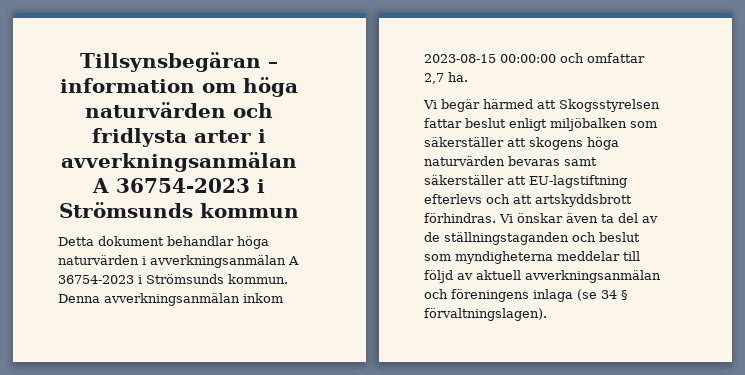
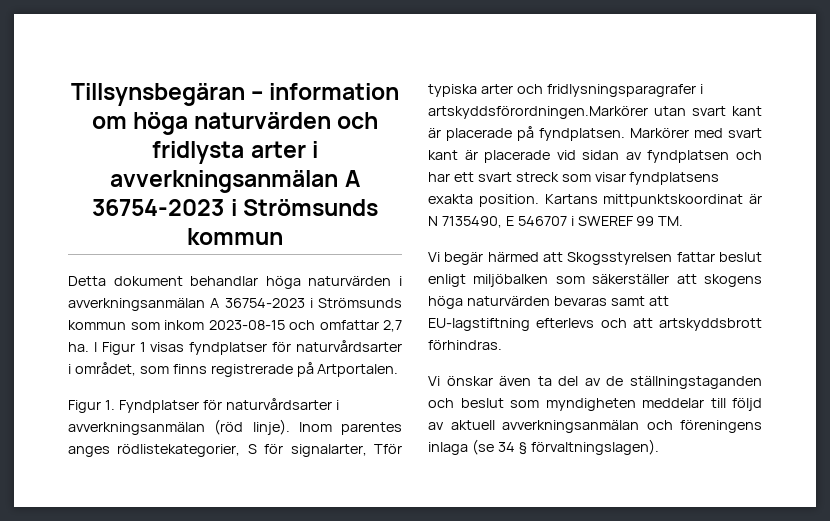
- Detta dokument behandlar höga naturvärden i avverkningsanmälan A 36754-2023 i Strömsunds kommun. Denna avverkningsanmälan inkom 2023-08-15 00:00:00 och omfattar 2,7 ha.
+ Detta dokument behandlar höga naturvärden i avverkningsanmälan A 36754-2023 i Strömsunds kommun som inkom 2023-08-15 och omfattar 2,7 ha. I Figur 1 visas fyndplatser för naturvårdsarter i området, som finns registrerade på Artportalen.
+ Figur 1. Fyndplatser för naturvårdsarter i avverkningsanmälan (röd linje). Inom parentes anges rödlistekategorier, S för signalarter, Tför typiska arter och fridlysningsparagrafer i artskyddsförordningen.Markörer utan svart kant är placerade på fyndplatsen. Markörer med svart kant är placerade vid sidan av fyndplatsen och har ett svart streck som visar fyndplatsens exakta position. Kartans mittpunktskoordinat är N 7135490, E 546707 i SWEREF 99 TM.
- Vi begär härmed att Skogsstyrelsen fattar beslut enligt miljöbalken som säkerställer att skogens höga naturvärden bevaras samt säkerställer att EU-lagstiftning efterlevs och att artskyddsbrott förhindras. Vi önskar även ta del av de ställningstaganden och beslut som myndigheterna meddelar till följd av aktuell avverkningsanmälan och föreningens inlaga (se 34 § förvaltningslagen).
+ Vi begär härmed att Skogsstyrelsen fattar beslut enligt miljöbalken som säkerställer att skogens höga naturvärden bevaras samt att EU-lagstiftning efterlevs och att artskyddsbrott förhindras.
+ Vi önskar även ta del av de ställningstaganden och beslut som myndigheten meddelar till följd av aktuell avverkningsanmälan och föreningens inlaga (se 34 § förvaltningslagen).

